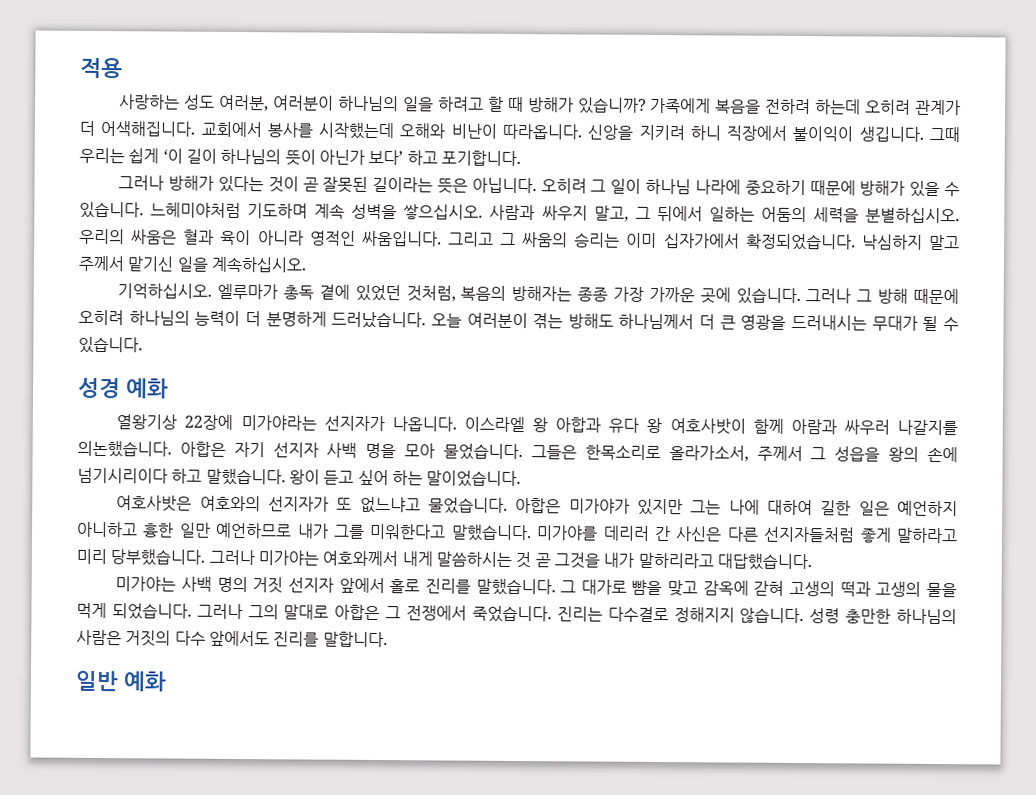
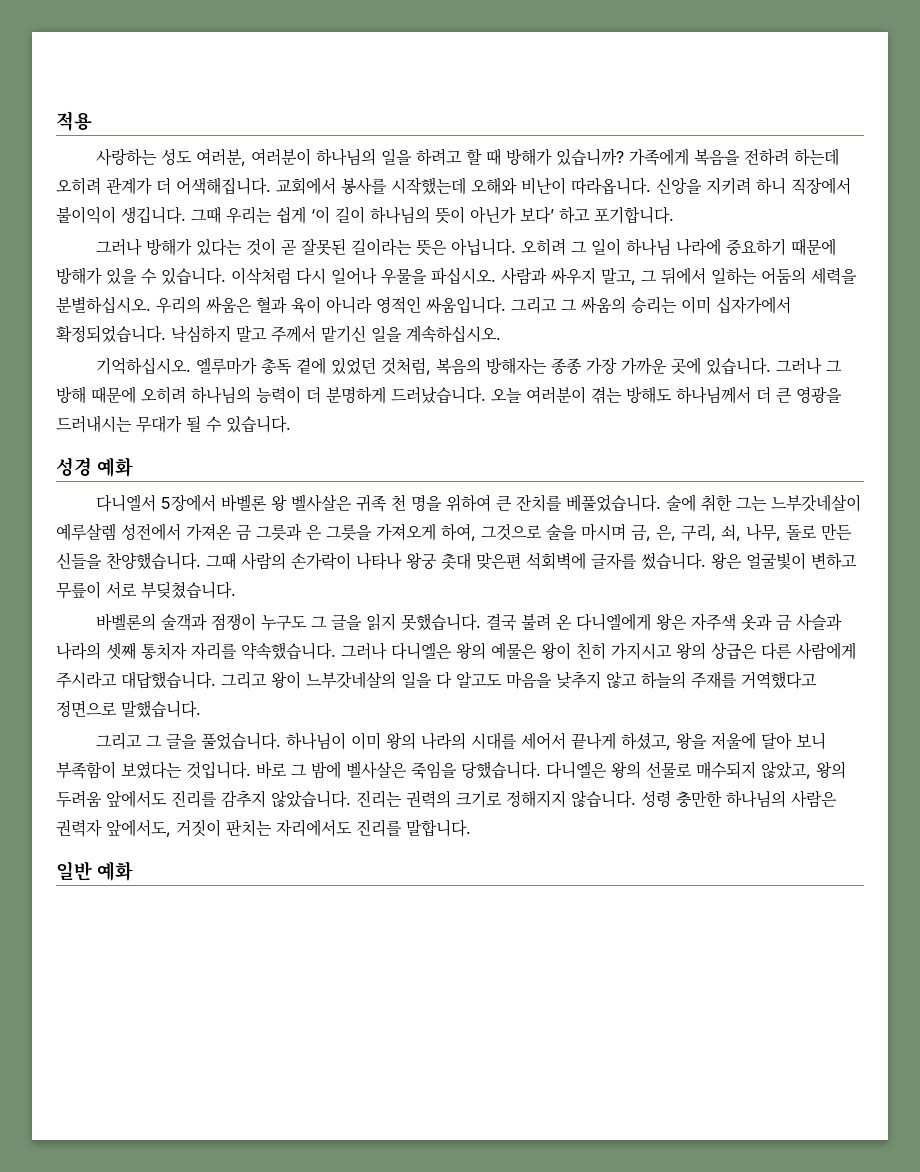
- 느헤미야처럼 기도하며 계속 성벽을 쌓으십시오.
+ 이삭처럼 다시 일어나 우물을 파십시오.
- 열왕기상 22장에 미가야라는 선지자가 나옵니다. 이스라엘 왕 아합과 유다 왕 여호사밧이 함께 아람과 싸우러 나갈지를 의논했습니다. 아합은 자기 선지자 사백 명을 모아 물었습니다. 그들은 한목소리로 올라가소서, 주께서 그 성읍을 왕의 손에 넘기시리이다 하고 말했습니다. 왕이 듣고 싶어 하는 말이었습니다.
- 여호사밧은 여호와의 선지자가 또 없느냐고 물었습니다. 아합은 미가야가 있지만 그는 나에 대하여 길한 일은 예언하지 아니하고 흉한 일만 예언하므로 내가 그를 미워한다고 말했습니다. 미가야를 데리러 간 사신은 다른 선지자들처럼 좋게 말하라고 미리 당부했습니다. 그러나 미가야는 여호와께서 내게 말씀하시는 것 곧 그것을 내가 말하리라고 대답했습니다.
- 미가야는 사백 명의 거짓 선지자 앞에서 홀로 진리를 말했습니다. 그 대가로 뺨을 맞고 감옥에 갇혀 고생의 떡과 고생의 물을 먹게 되었습니다. 그러나 그의 말대로 아합은 그 전쟁에서 죽었습니다. 진리는 다수결로 정해지지 않습니다.
+ 다니엘서 5장에서 바벨론 왕 벨사살은 귀족 천 명을 위하여 큰 잔치를 베풀었습니다. 술에 취한 그는 느부갓네살이 예루살렘 성전에서 가져온 금 그릇과 은 그릇을 가져오게 하여, 그것으로 술을 마시며 금, 은, 구리, 쇠, 나무, 돌로 만든 신들을 찬양했습니다. 그때 사람의 손가락이 나타나 왕궁 촛대 맞은편 석회벽에 글자를 썼습니다. 왕은 얼굴빛이 변하고 무릎이 서로 부딪쳤습니다.
+ 바벨론의 술객과 점쟁이 누구도 그 글을 읽지 못했습니다. 결국 불려 온 다니엘에게 왕은 자주색 옷과 금 사슬과 나라의 셋째 통치자 자리를 약속했습니다. 그러나 다니엘은 왕의 예물은 왕이 친히 가지시고 왕의 상급은 다른 사람에게 주시라고 대답했습니다. 그리고 왕이 느부갓네살의 일을 다 알고도 마음을 낮추지 않고 하늘의 주재를 거역했다고 정면으로 말했습니다.
+ 그리고 그 글을 풀었습니다. 하나님이 이미 왕의 나라의 시대를 세어서 끝나게 하셨고, 왕을 저울에 달아 보니 부족함이 보였다는 것입니다. 바로 그 밤에 벨사살은 죽임을 당했습니다. 다니엘은 왕의 선물로 매수되지 않았고, 왕의 두려움 앞에서도 진리를 감추지 않았습니다. 진리는 권력의 크기로 정해지지 않습니다.
- 성령 충만한 하나님의 사람은 거짓의 다수 앞에서도 진리를 말합니다.
+ 성령 충만한 하나님의 사람은 권력자 앞에서도, 거짓이 판치는 자리에서도 진리를 말합니다.

